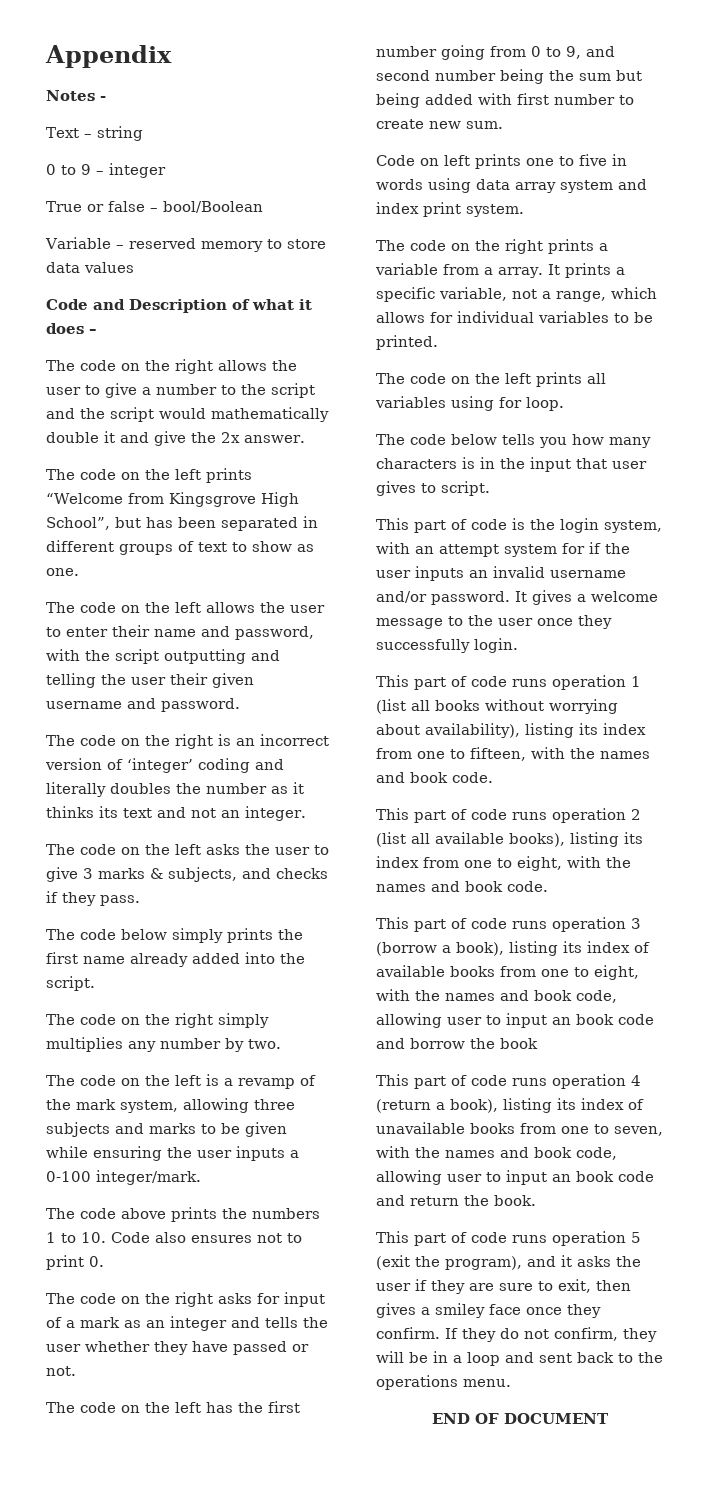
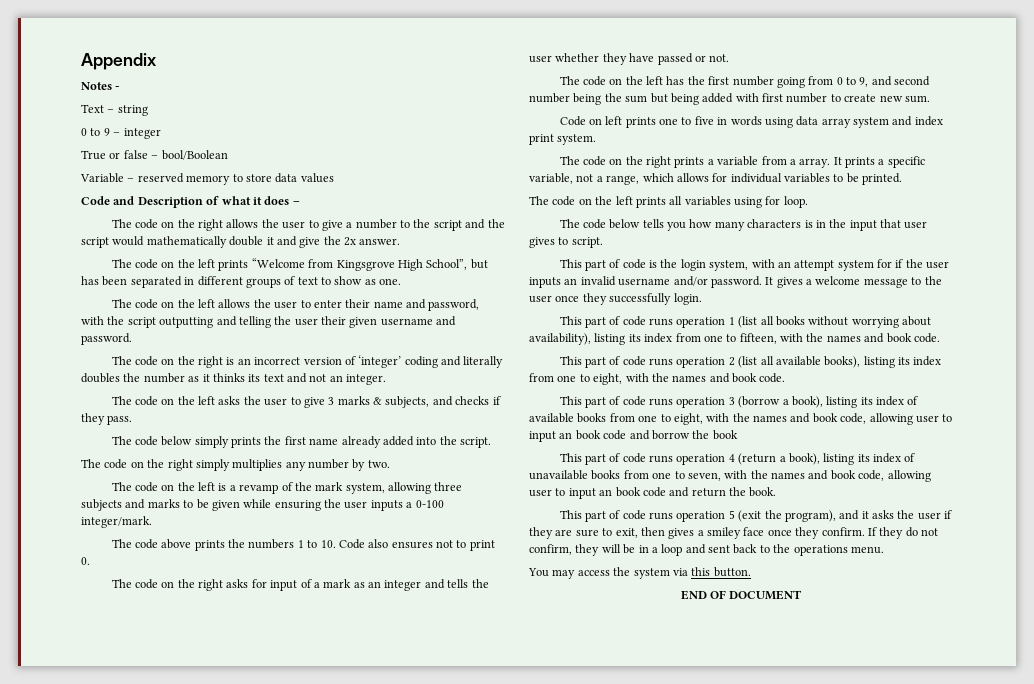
+ You may access the system via this button.

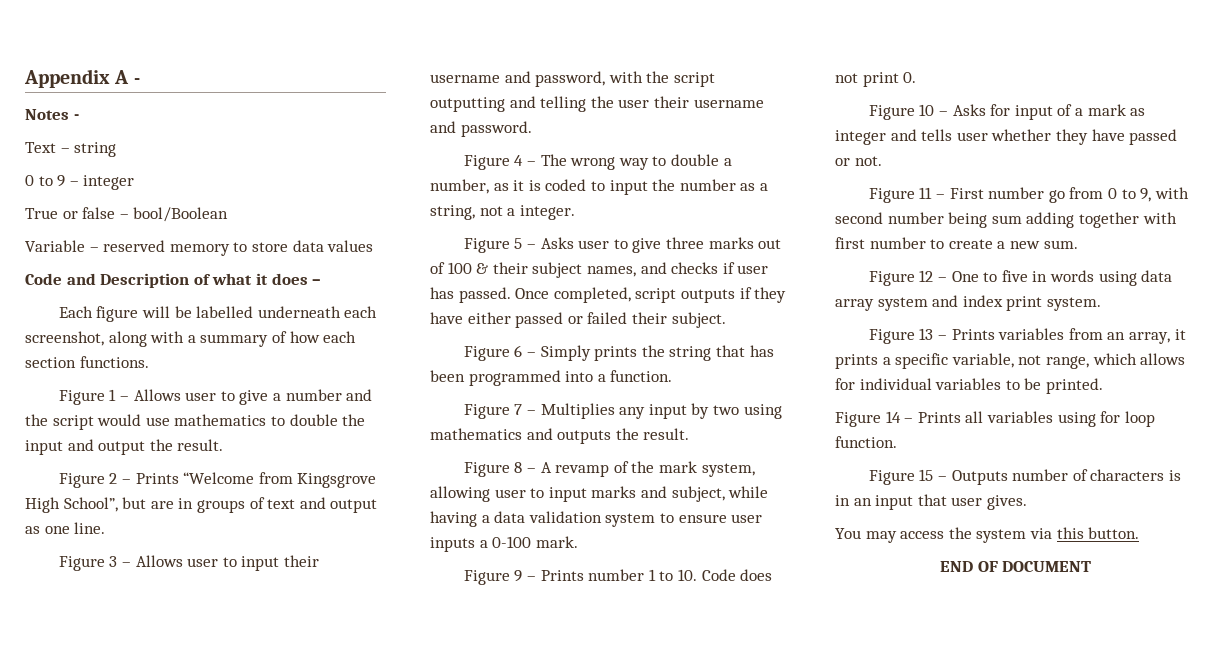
- Appendix
+ Appendix A -
- The code on the right allows the user to give a number to the script and the script would mathematically double it and give the 2x answer.
- The code on the left prints “Welcome from Kingsgrove High School”, but has been separated in different groups of text to show as one.
- The code on the left allows the user to enter their name and password, with the script outputting and telling the user their given username and password.
+ Each figure will be labelled underneath each screenshot, along with a summary of how each section functions.
+ Figure 1 – Allows user to give a number and the script would use mathematics to double the input and output the result.
+ Figure 2 – Prints “Welcome from Kingsgrove High School”, but are in groups of text and output as one line.
+ Figure 3 – Allows user to input their username and password, with the script outputting and telling the user their username and password.
- The code on the right is an incorrect version of ‘integer’ coding and literally doubles the number as it thinks its text and not an integer.
- The code on the left asks the user to give 3 marks & subjects, and checks if they pass.
- The code below simply prints the first name already added into the script.
- The code on the right simply multiplies any number by two.
- The code on the left is a revamp of the mark system, allowing three subjects and marks to be given while ensuring the user inputs a 0-100 integer/mark.
- The code above prints the numbers 1 to 10. Code also ensures not to print 0.
- The code on the right asks for input of a mark as an integer and tells the user whether they have passed or not.
+ Figure 4 – The wrong way to double a number, as it is coded to input the number as a string, not a integer.
+ Figure 5 – Asks user to give three marks out of 100 & their subject names, and checks if user has passed. Once completed, script outputs if they have either passed or failed their subject.
+ Figure 6 – Simply prints the string that has been programmed into a function.
+ Figure 7 – Multiplies any input by two using mathematics and outputs the result.
+ Figure 8 – A revamp of the mark system, allowing user to input marks and subject, while having a data validation system to ensure user inputs a 0-100 mark.
+ Figure 9 – Prints number 1 to 10. Code does not print 0.
+ Figure 10 – Asks for input of a mark as integer and tells user whether they have passed or not.
- The code on the left has the first number going from 0 to 9, and second number being the sum but being added with first number to create new sum.
+ Figure 11 – First number go from 0 to 9, with second number being sum adding together with first number to create a new sum.
- Code on left prints one to five in words using data array system and index print system.
+ Figure 12 – One to five in words using data array system and index print system.
- The code on the right prints a variable from a array. It prints a specific variable, not a range, which allows for individual variables to be printed.
+ Figure 13 – Prints variables from an array, it prints a specific variable, not range, which allows for individual variables to be printed.
- The code on the left prints all variables using for loop.
- The code below tells you how many characters is in the input that user gives to script.
- This part of code is the login system, with an attempt system for if the user inputs an invalid username and/or password. It gives a welcome message to the user once they successfully login.
- This part of code runs operation 1 (list all books without worrying about availability), listing its index from one to fifteen, with the names and book code.
- This part of code runs operation 2 (list all available books), listing its index from one to eight, with the names and book code.
- This part of code runs operation 3 (borrow a book), listing its index of available books from one to eight, with the names and book code, allowing user to input an book code and borrow the book
- This part of code runs operation 4 (return a book), listing its index of unavailable books from one to seven, with the names and book code, allowing user to input an book code and return the book.
- This part of code runs operation 5 (exit the program), and it asks the user if they are sure to exit, then gives a smiley face once they confirm. If they do not confirm, they will be in a loop and sent back to the operations menu.
+ Figure 14 – Prints all variables using for loop function.
+ Figure 15 – Outputs number of characters is in an input that user gives.

